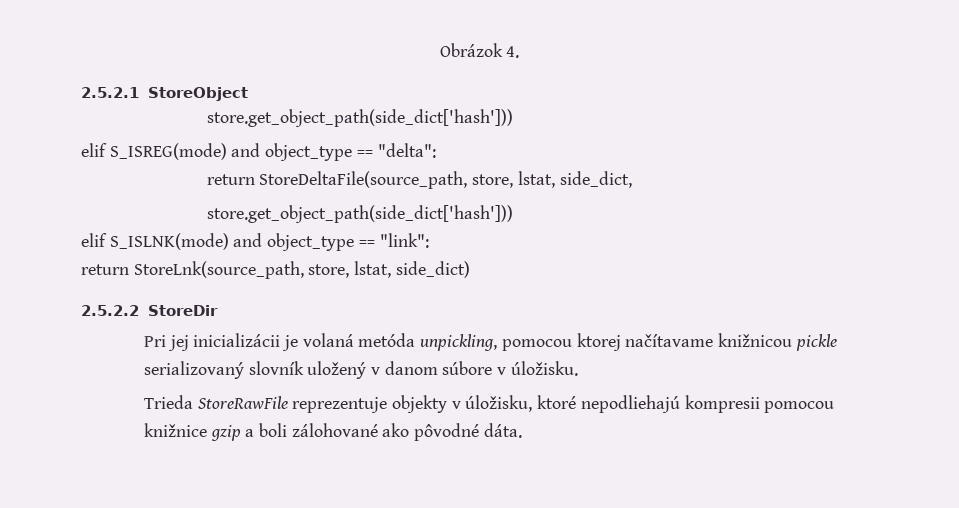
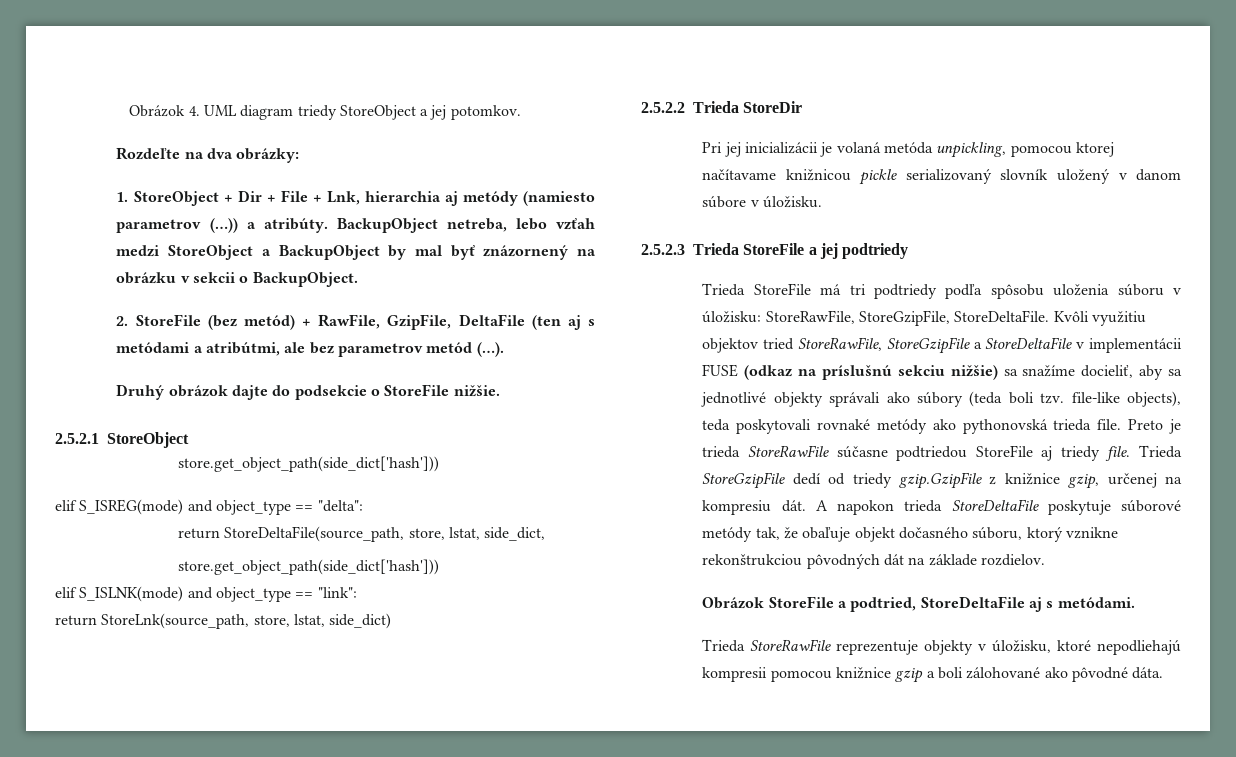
- Obrázok 4.
+ Obrázok 4. UML diagram triedy StoreObject a jej potomkov.
+ Rozdeľte na dva obrázky:
+ 1. StoreObject + Dir + File + Lnk, hierarchia aj metódy (namiesto parametrov (…)) a atribúty. BackupObject netreba, lebo vzťah medzi StoreObject a BackupObject by mal byť znázornený na obrázku v sekcii o BackupObject.
+ 2. StoreFile (bez metód) + RawFile, GzipFile, DeltaFile (ten aj s metódami a atribútmi, ale bez parametrov metód (…).
+ Druhý obrázok dajte do podsekcie o StoreFile nižšie.
- 2.5.2.2 StoreDir
+ 2.5.2.2 Trieda StoreDir
+ 2.5.2.3 Trieda StoreFile a jej podtriedy
+ Trieda StoreFile má tri podtriedy podľa spôsobu uloženia súboru v úložisku: StoreRawFile, StoreGzipFile, StoreDeltaFile. Kvôli využitiu objektov tried StoreRawFile, StoreGzipFile a StoreDeltaFile v implementácii FUSE (odkaz na príslušnú sekciu nižšie) sa snažíme docieliť, aby sa jednotlivé objekty správali ako súbory (teda boli tzv. file-like objects), teda poskytovali rovnaké metódy ako pythonovská trieda file. Preto je trieda StoreRawFile súčasne podtriedou StoreFile aj triedy file. Trieda StoreGzipFile dedí od triedy gzip.GzipFile z knižnice gzip, určenej na kompresiu dát. A napokon trieda StoreDeltaFile poskytuje súborové metódy tak, že obaľuje objekt dočasného súboru, ktorý vznikne rekonštrukciou pôvodných dát na základe rozdielov.
+ Obrázok StoreFile a podtried, StoreDeltaFile aj s metódami.

